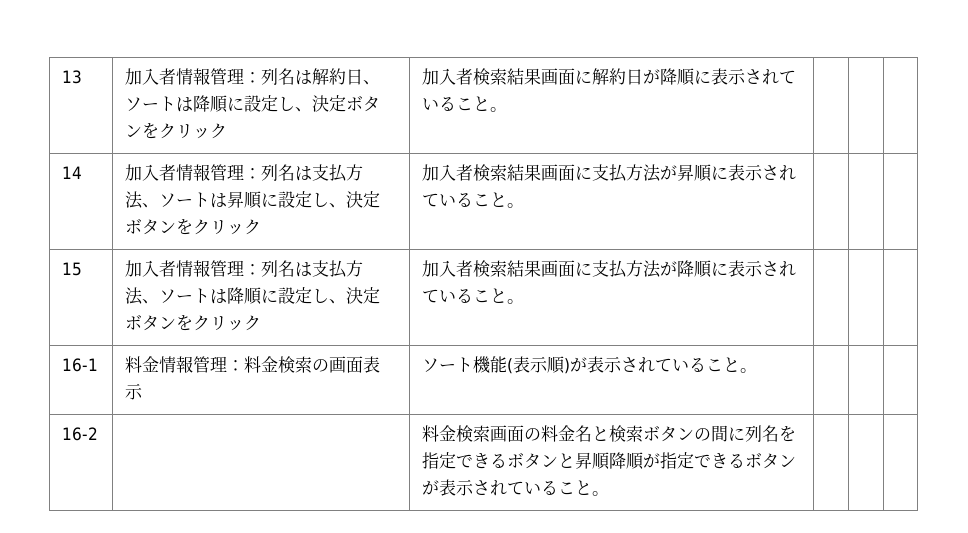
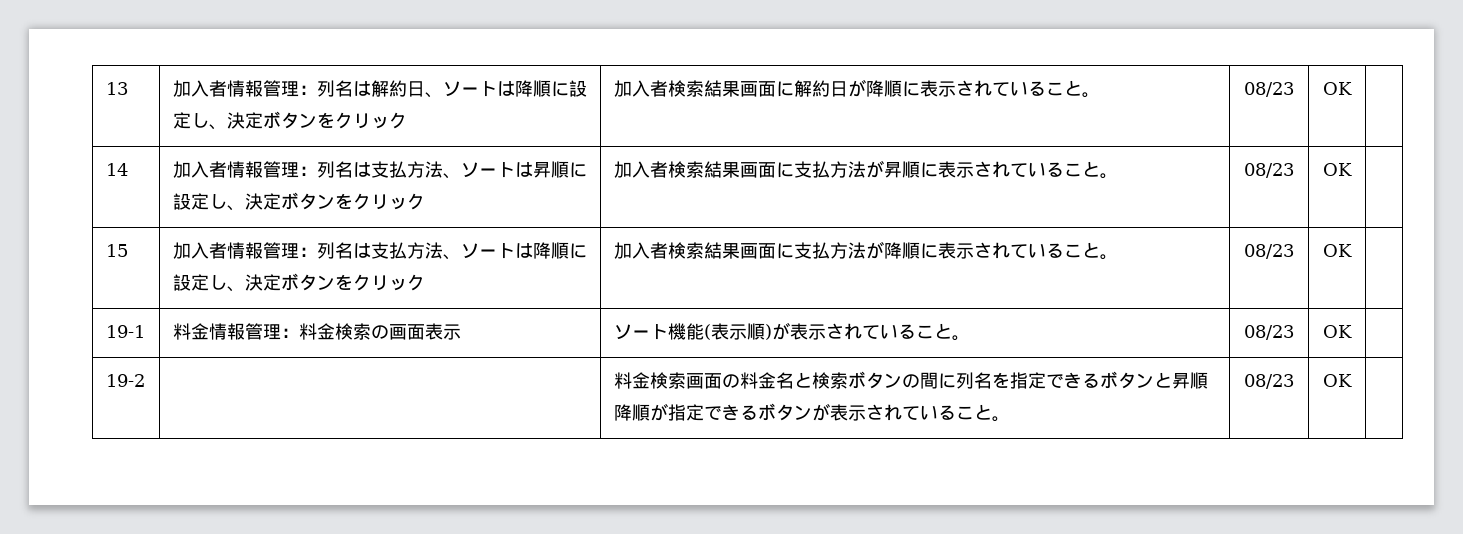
- 13 | 加入者情報管理：列名は解約日、ソートは降順に設定し、決定ボタンをクリック | 加入者検索結果画面に解約日が降順に表示されていること。 | | |
+ 13 | 加入者情報管理：列名は解約日、ソートは降順に設定し、決定ボタンをクリック | 加入者検索結果画面に解約日が降順に表示されていること。 | 08/23 | OK |
- 14 | 加入者情報管理：列名は支払方法、ソートは昇順に設定し、決定ボタンをクリック | 加入者検索結果画面に支払方法が昇順に表示されていること。 | | |
+ 14 | 加入者情報管理：列名は支払方法、ソートは昇順に設定し、決定ボタンをクリック | 加入者検索結果画面に支払方法が昇順に表示されていること。 | 08/23 | OK |
- 15 | 加入者情報管理：列名は支払方法、ソートは降順に設定し、決定ボタンをクリック | 加入者検索結果画面に支払方法が降順に表示されていること。 | | |
- 16-1 | 料金情報管理：料金検索の画面表示 | ソート機能(表示順)が表示されていること。 | | |
- 16-2 | | 料金検索画面の料金名と検索ボタンの間に列名を指定できるボタンと昇順降順が指定できるボタンが表示されていること。 | | |
+ 15 | 加入者情報管理：列名は支払方法、ソートは降順に設定し、決定ボタンをクリック | 加入者検索結果画面に支払方法が降順に表示されていること。 | 08/23 | OK |
+ 19-1 | 料金情報管理：料金検索の画面表示 | ソート機能(表示順)が表示されていること。 | 08/23 | OK |
+ 19-2 | | 料金検索画面の料金名と検索ボタンの間に列名を指定できるボタンと昇順降順が指定できるボタンが表示されていること。 | 08/23 | OK |

